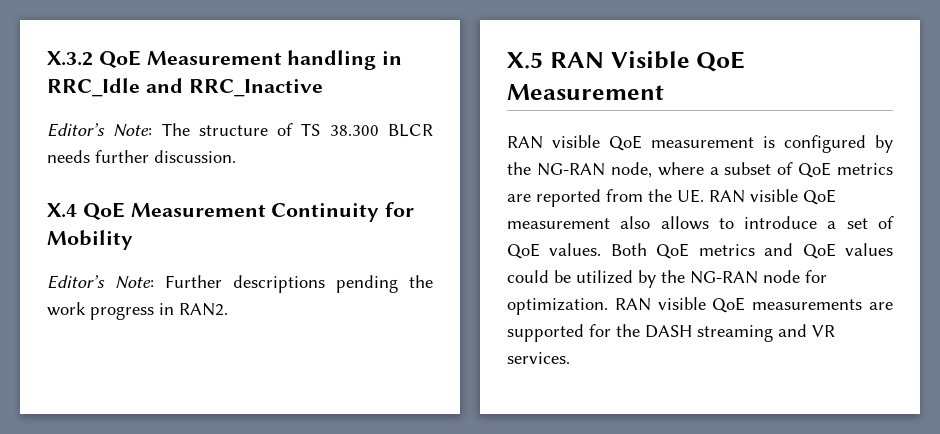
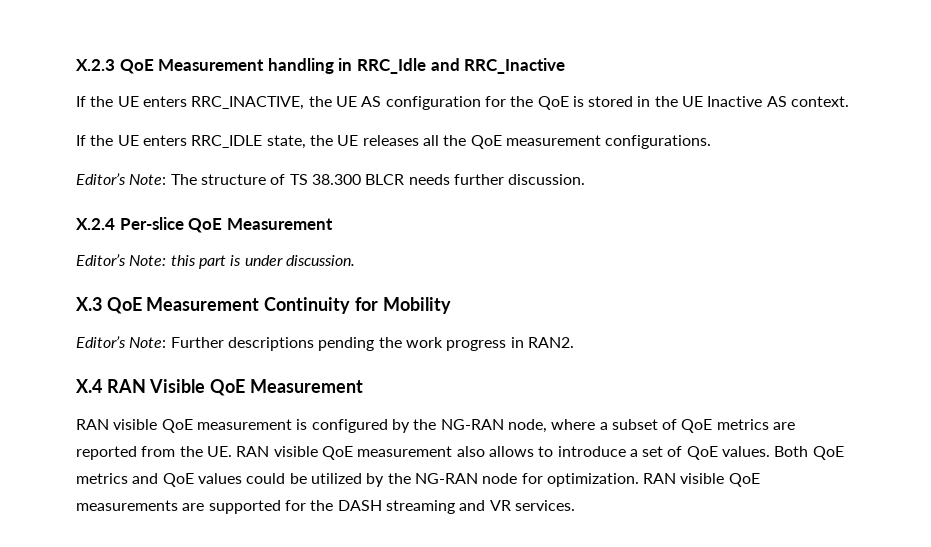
- X.3.2 QoE Measurement handling in RRC_Idle and RRC_Inactive
+ X.2.3 QoE Measurement handling in RRC_Idle and RRC_Inactive
+ If the UE enters RRC_INACTIVE, the UE AS configuration for the QoE is stored in the UE Inactive AS context.
+ If the UE enters RRC_IDLE state, the UE releases all the QoE measurement configurations.
- X.4 QoE Measurement Continuity for Mobility
+ X.2.4 Per-slice QoE Measurement
+ Editor’s Note: this part is under discussion.
+ X.3 QoE Measurement Continuity for Mobility
- X.5 RAN Visible QoE Measurement
+ X.4 RAN Visible QoE Measurement

